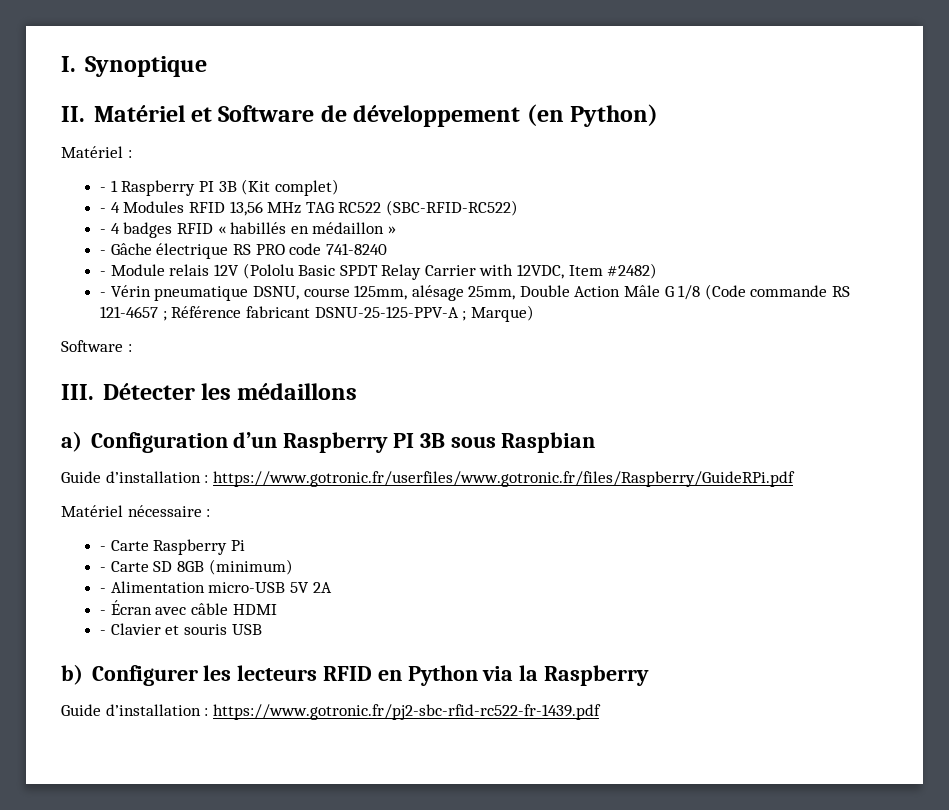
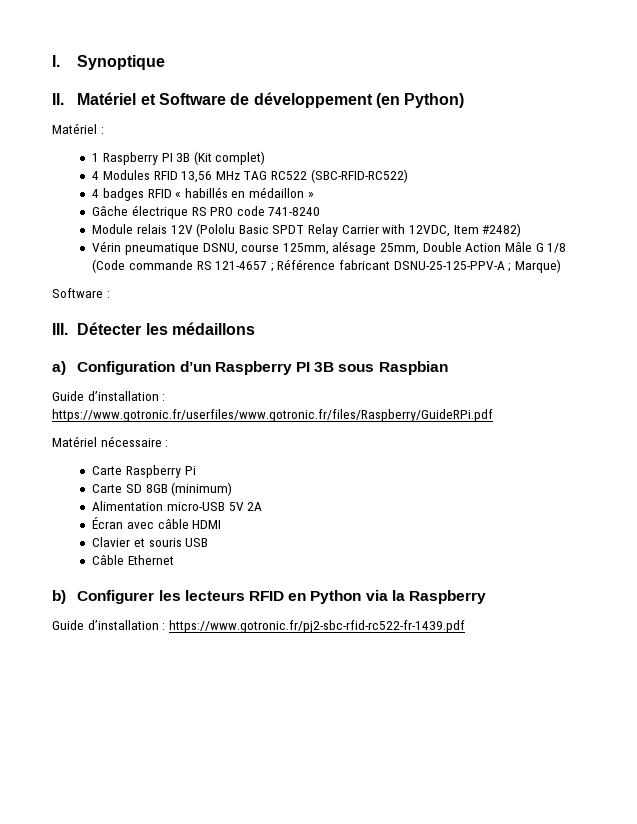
- - 1 Raspberry PI 3B (Kit complet)
+ 1 Raspberry PI 3B (Kit complet)
- - 4 Modules RFID 13,56 MHz TAG RC522 (SBC-RFID-RC522)
+ 4 Modules RFID 13,56 MHz TAG RC522 (SBC-RFID-RC522)
- - 4 badges RFID « habillés en médaillon »
+ 4 badges RFID « habillés en médaillon »
- - Gâche électrique RS PRO code 741-8240
+ Gâche électrique RS PRO code 741-8240
- - Module relais 12V (Pololu Basic SPDT Relay Carrier with 12VDC, Item #2482)
+ Module relais 12V (Pololu Basic SPDT Relay Carrier with 12VDC, Item #2482)
- - Vérin pneumatique DSNU, course 125mm, alésage 25mm, Double Action Mâle G 1/8 (Code commande RS 121-4657 ; Référence fabricant DSNU-25-125-PPV-A ; Marque)
+ Vérin pneumatique DSNU, course 125mm, alésage 25mm, Double Action Mâle G 1/8 (Code commande RS 121-4657 ; Référence fabricant DSNU-25-125-PPV-A ; Marque)
- - Carte Raspberry Pi
+ Carte Raspberry Pi
- - Carte SD 8GB (minimum)
+ Carte SD 8GB (minimum)
- - Alimentation micro-USB 5V 2A
+ Alimentation micro-USB 5V 2A
- - Écran avec câble HDMI
+ Écran avec câble HDMI
- - Clavier et souris USB
+ Clavier et souris USB
+ Câble Ethernet

